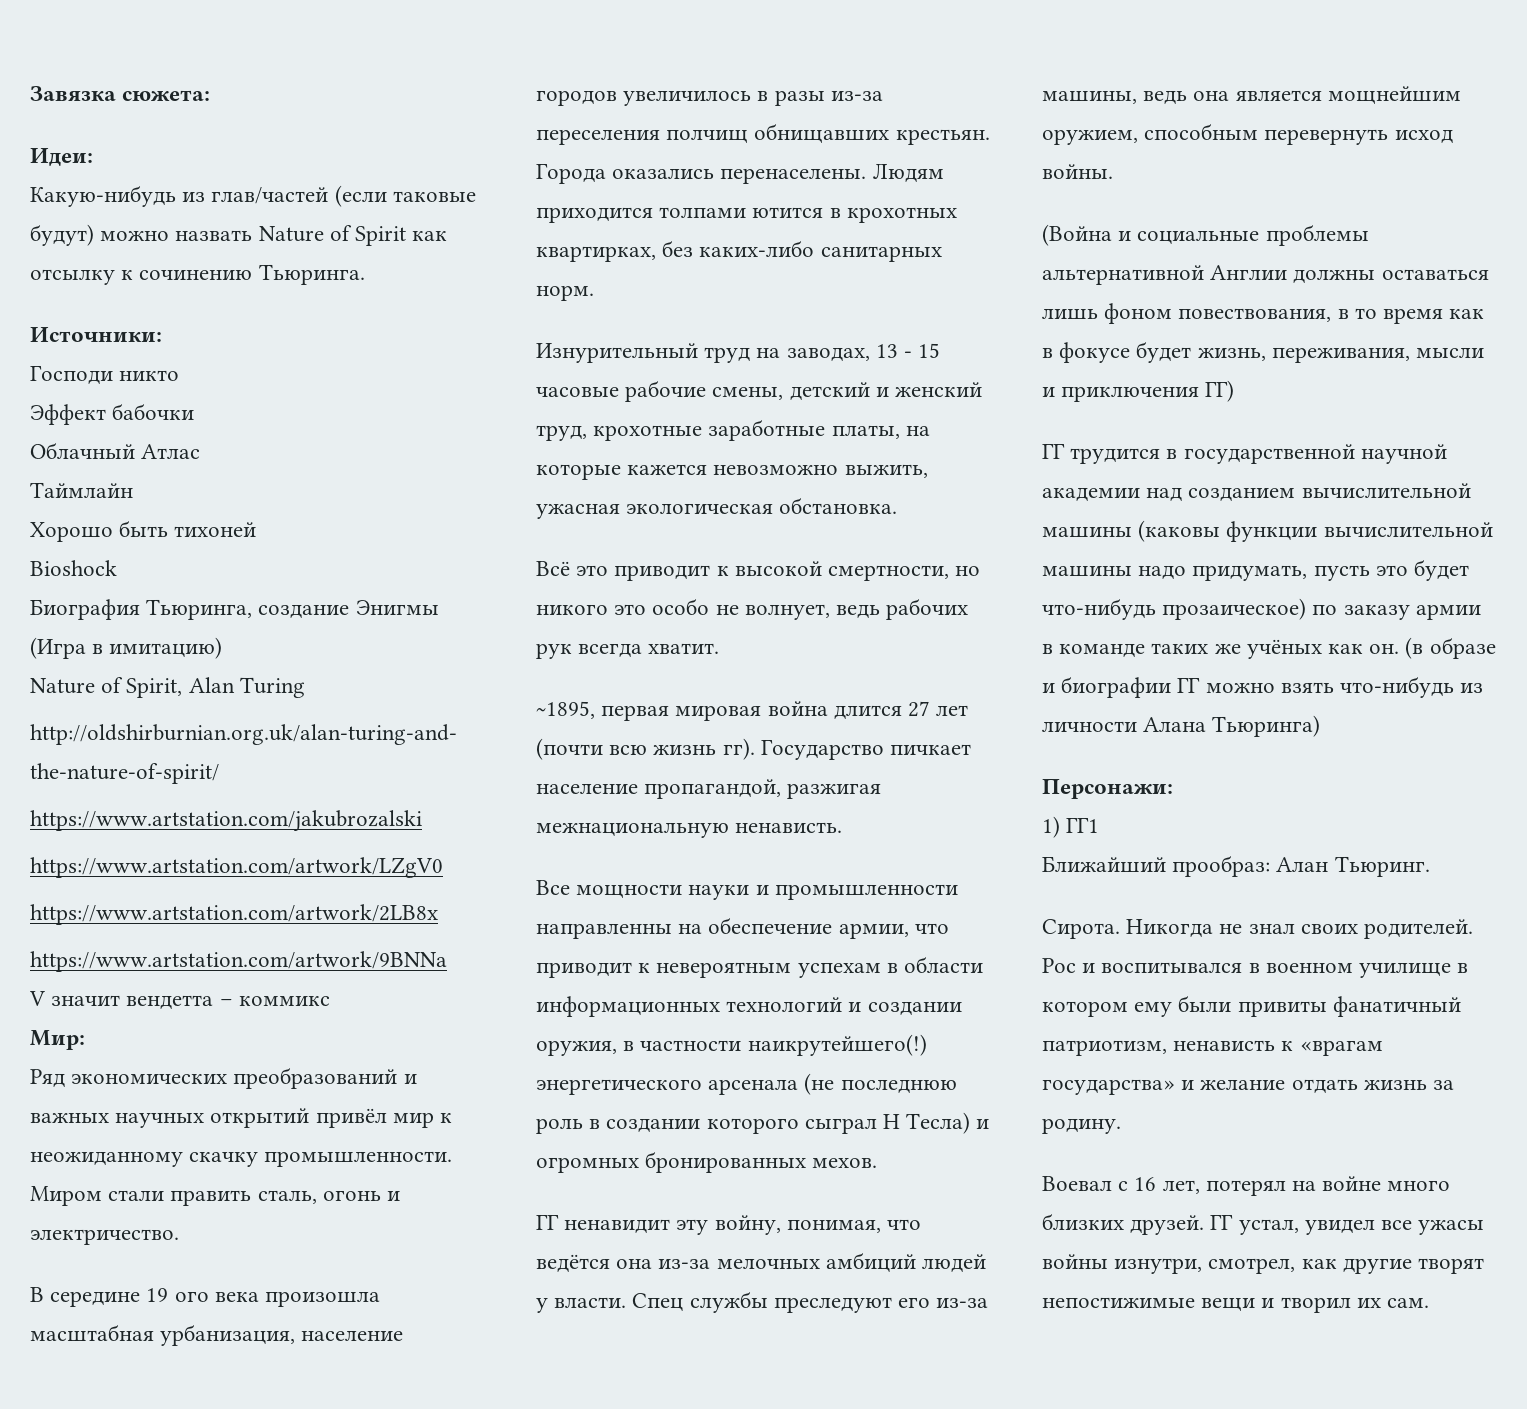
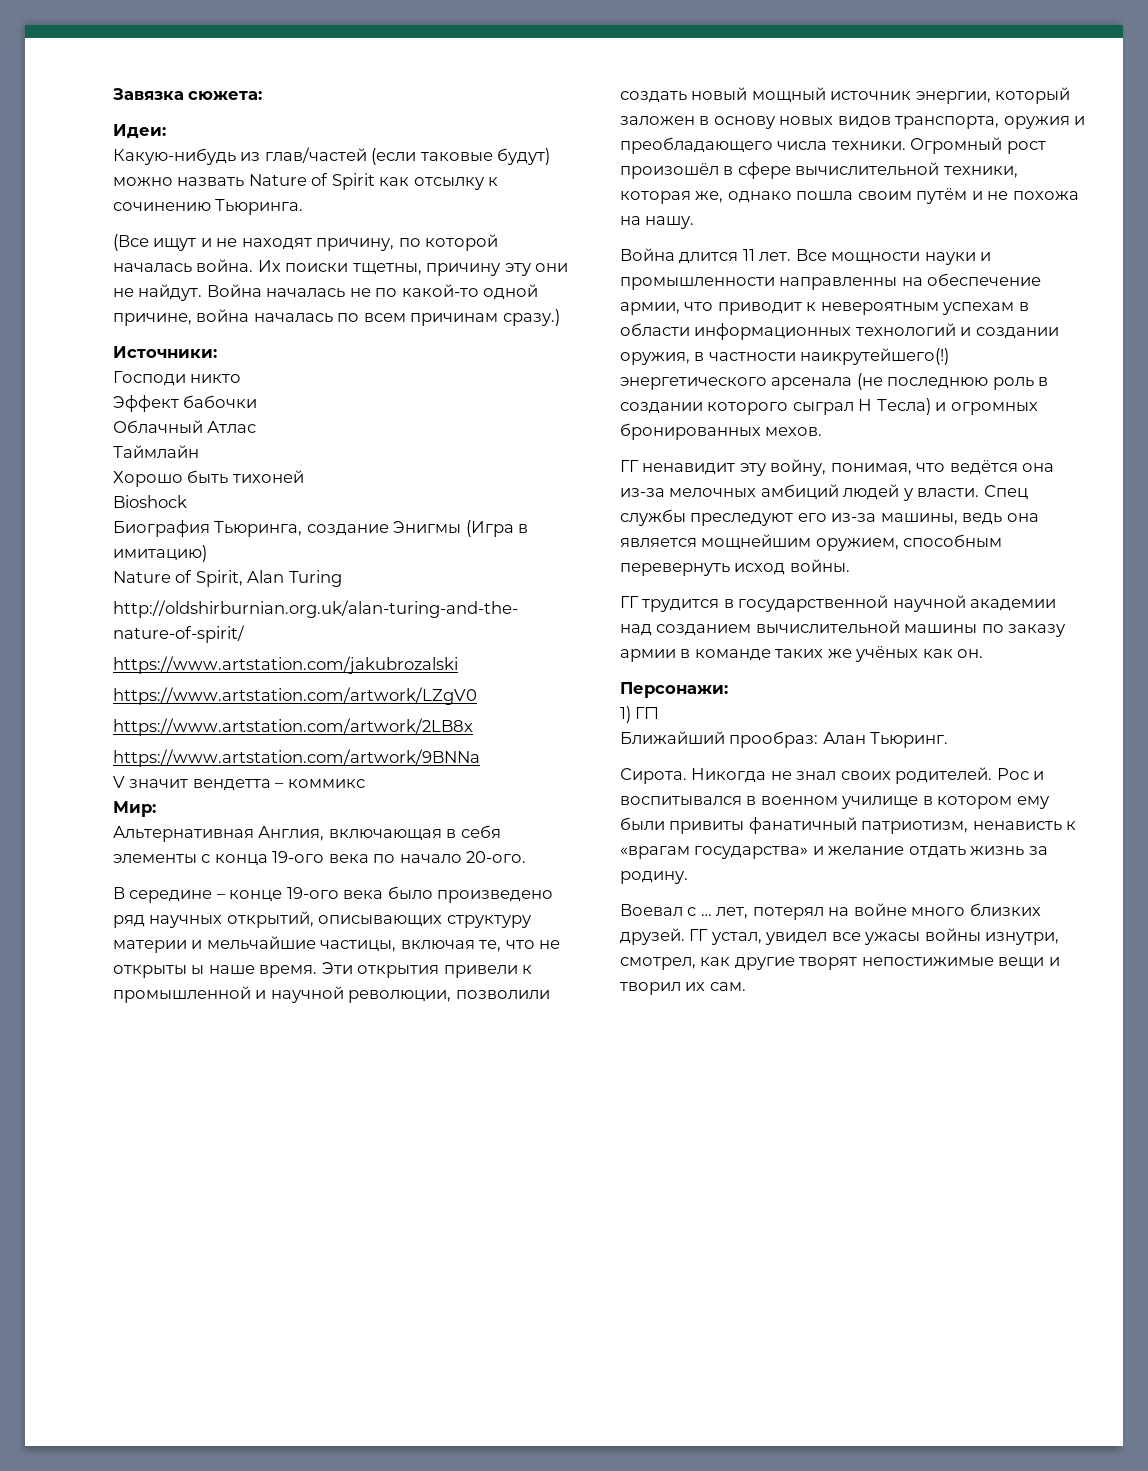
+ (Все ищут и не находят причину, по которой началась война. Их поиски тщетны, причину эту они не найдут. Война началась не по какой-то одной причине, война началась по всем причинам сразу.)
- Ряд экономических преобразований и важных научных открытий привёл мир к неожиданному скачку промышленности. Миром стали править сталь, огонь и электричество.
- В середине 19 ого века произошла масштабная урбанизация, население городов увеличилось в разы из-за переселения полчищ обнищавших крестьян. Города оказались перенаселены. Людям приходится толпами ютится в крохотных квартирках, без каких-либо санитарных норм.
- Изнурительный труд на заводах, 13 - 15 часовые рабочие смены, детский и женский труд, крохотные заработные платы, на которые кажется невозможно выжить, ужасная экологическая обстановка.
- Всё это приводит к высокой смертности, но никого это особо не волнует, ведь рабочих рук всегда хватит.
- ~1895, первая мировая война длится 27 лет (почти всю жизнь гг). Государство пичкает население пропагандой, разжигая межнациональную ненависть.
- Все мощности науки и промышленности направленны на обеспечение армии, что приводит к невероятным успехам в области информационных технологий и создании оружия, в частности наикрутейшего(!) энергетического арсенала (не последнюю роль в создании которого сыграл Н Тесла) и огромных бронированных мехов.
+ Альтернативная Англия, включающая в себя элементы с конца 19-ого века по начало 20-ого.
+ В середине – конце 19-ого века было произведено ряд научных открытий, описывающих структуру материи и мельчайшие частицы, включая те, что не открыты ы наше время. Эти открытия привели к промышленной и научной революции, позволили создать новый мощный источник энергии, который заложен в основу новых видов транспорта, оружия и преобладающего числа техники. Огромный рост произошёл в сфере вычислительной техники, которая же, однако пошла своим путём и не похожа на нашу.
+ Война длится 11 лет. Все мощности науки и промышленности направленны на обеспечение армии, что приводит к невероятным успехам в области информационных технологий и создании оружия, в частности наикрутейшего(!) энергетического арсенала (не последнюю роль в создании которого сыграл Н Тесла) и огромных бронированных мехов.
- (Война и социальные проблемы альтернативной Англии должны оставаться лишь фоном повествования, в то время как в фокусе будет жизнь, переживания, мысли и приключения ГГ)
- ГГ трудится в государственной научной академии над созданием вычислительной машины (каковы функции вычислительной машины надо придумать, пусть это будет что-нибудь прозаическое) по заказу армии в команде таких же учёных как он. (в образе и биографии ГГ можно взять что-нибудь из личности Алана Тьюринга)
+ ГГ трудится в государственной научной академии над созданием вычислительной машины по заказу армии в команде таких же учёных как он.
- Воевал с 16 лет, потерял на войне много близких друзей.
+ Воевал с … лет, потерял на войне много близких друзей.

